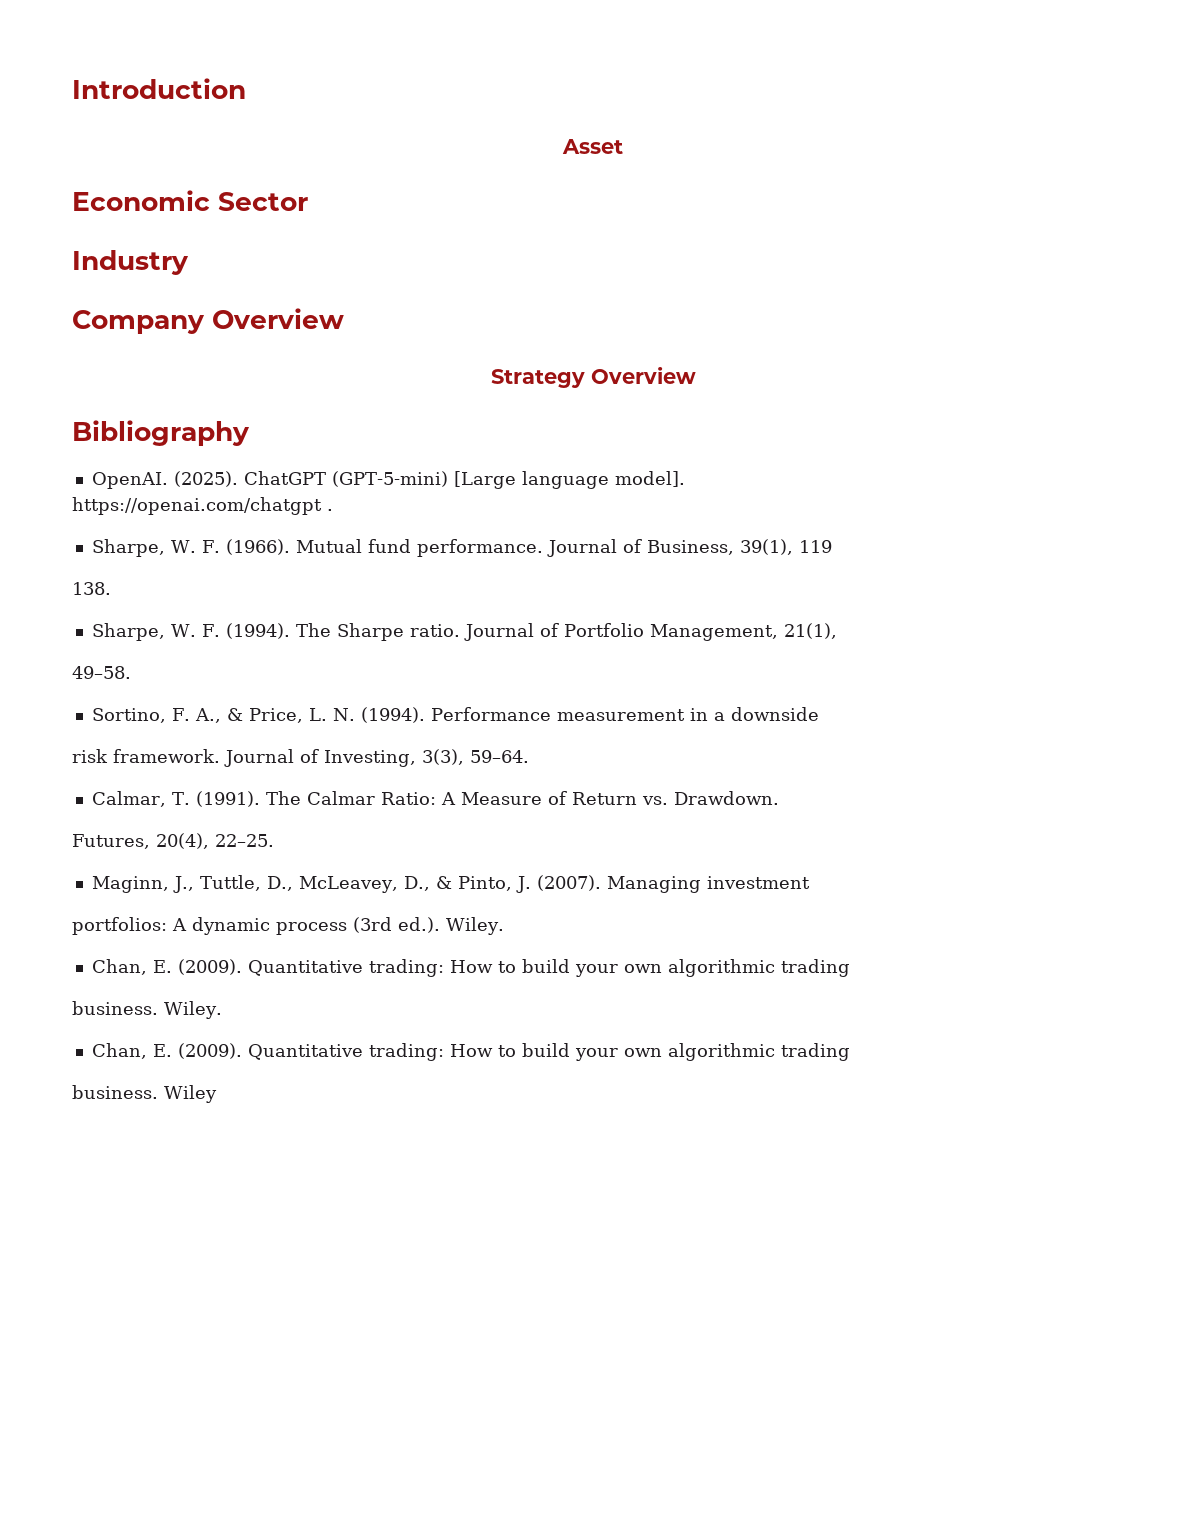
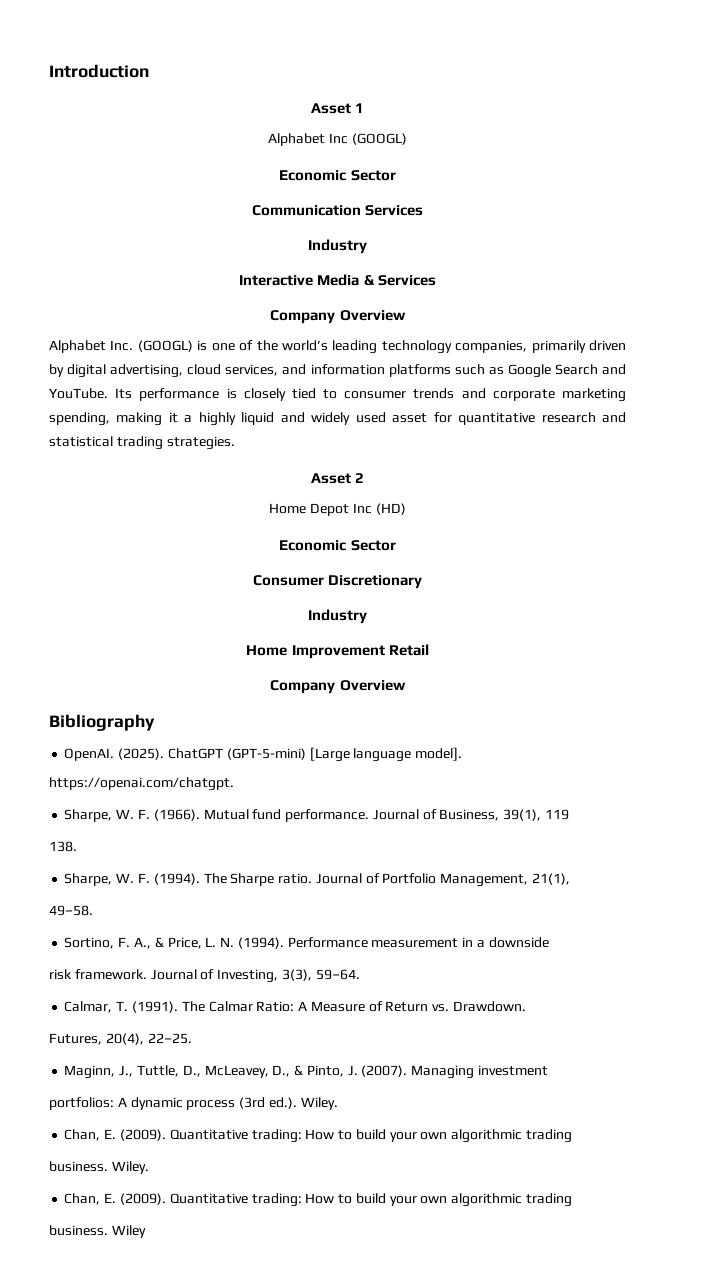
- Asset
+ Asset 1
+ Alphabet Inc (GOOGL)
  Economic Sector
+ Communication Services
  Industry
+ Interactive Media & Services
  Company Overview
- Strategy Overview
+ Alphabet Inc. (GOOGL) is one of the world’s leading technology companies, primarily driven by digital advertising, cloud services, and information platforms such as Google Search and YouTube. Its performance is closely tied to consumer trends and corporate marketing spending, making it a highly liquid and widely used asset for quantitative research and statistical trading strategies.
+ Asset 2
+ Home Depot Inc (HD)
+ Economic Sector
+ Consumer Discretionary
+ Industry
+ Home Improvement Retail
+ Company Overview
- https://openai.com/chatgpt .
+ https://openai.com/chatgpt.

